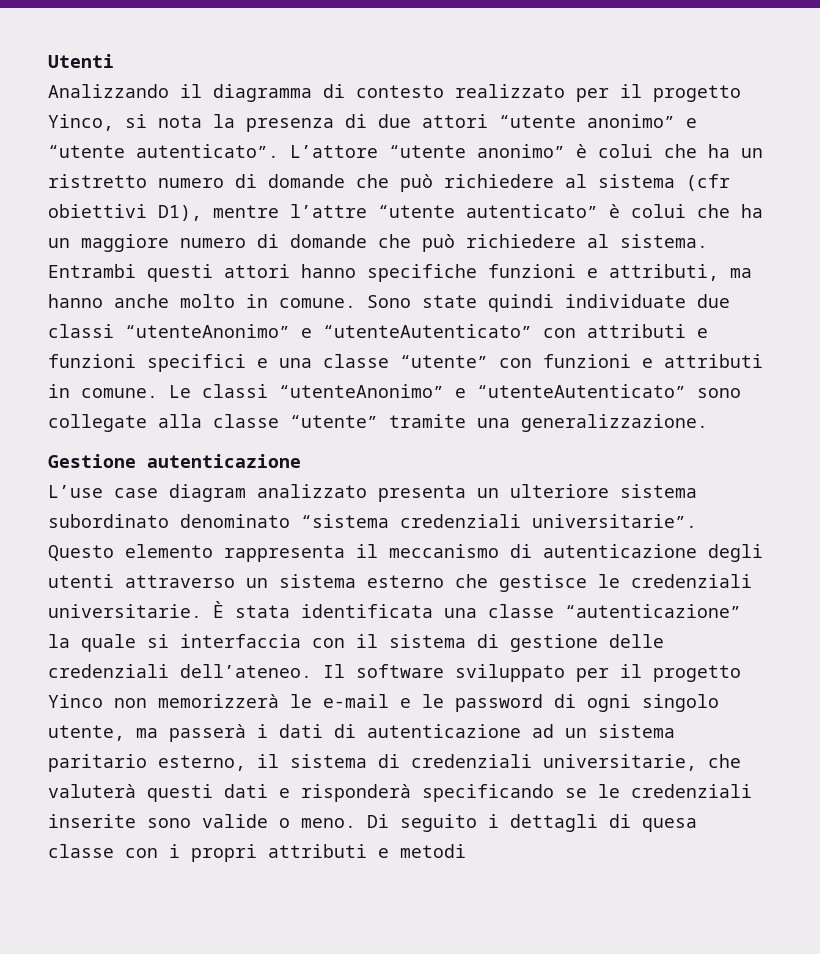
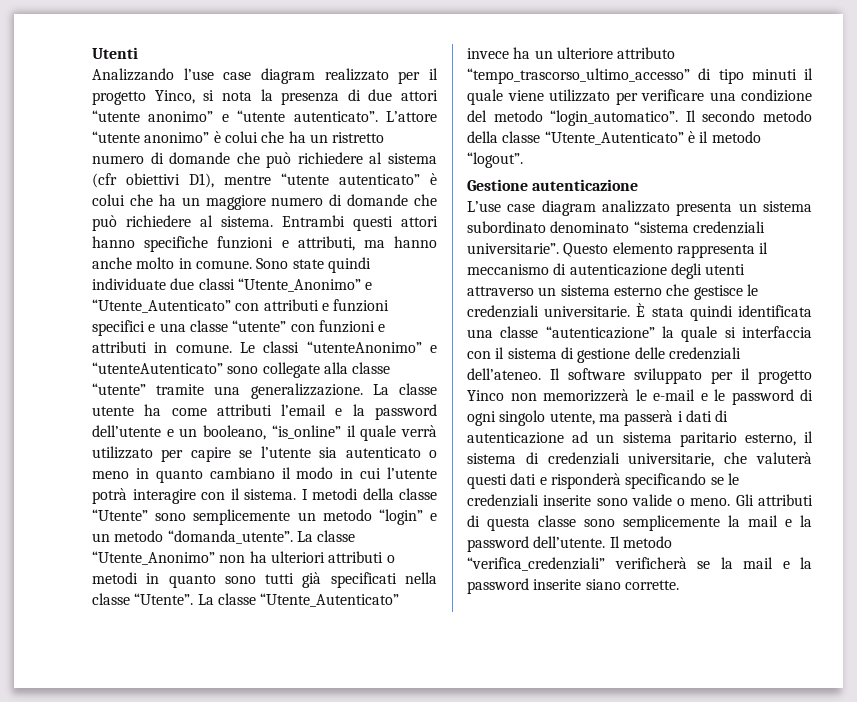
- Analizzando il diagramma di contesto realizzato per il progetto Yinco, si nota la presenza di due attori “utente anonimo” e “utente autenticato”.
+ Analizzando l’use case diagram realizzato per il progetto Yinco, si nota la presenza di due attori “utente anonimo” e “utente autenticato”.
- L’attore “utente anonimo” è colui che ha un ristretto numero di domande che può richiedere al sistema (cfr obiettivi D1), mentre l’attre “utente autenticato” è colui che ha un maggiore numero di domande che può richiedere al sistema.
+ L’attore “utente anonimo” è colui che ha un ristretto numero di domande che può richiedere al sistema (cfr obiettivi D1), mentre “utente autenticato” è colui che ha un maggiore numero di domande che può richiedere al sistema.
- Sono state quindi individuate due classi “utenteAnonimo” e “utenteAutenticato” con attributi e funzioni specifici e una classe “utente” con funzioni e attributi in comune.
+ Sono state quindi individuate due classi “Utente_Anonimo” e “Utente_Autenticato” con attributi e funzioni specifici e una classe “utente” con funzioni e attributi in comune.
+ La classe utente ha come attributi l’email e la password dell’utente e un booleano, “is_online” il quale verrà utilizzato per capire se l’utente sia autenticato o meno in quanto cambiano il modo in cui l’utente potrà interagire con il sistema. I metodi della classe “Utente” sono semplicemente un metodo “login” e un metodo “domanda_utente”. La classe “Utente_Anonimo” non ha ulteriori attributi o metodi in quanto sono tutti già specificati nella classe “Utente”. La classe “Utente_Autenticato” invece ha un ulteriore attributo “tempo_trascorso_ultimo_accesso” di tipo minuti il quale viene utilizzato per verificare una condizione del metodo “login_automatico”. Il secondo metodo della classe “Utente_Autenticato” è il metodo “logout”.
- L’use case diagram analizzato presenta un ulteriore sistema subordinato denominato “sistema credenziali universitarie”.
+ L’use case diagram analizzato presenta un sistema subordinato denominato “sistema credenziali universitarie”.
- È stata identificata una classe “autenticazione” la quale si interfaccia con il sistema di gestione delle credenziali dell’ateneo.
+ È stata quindi identificata una classe “autenticazione” la quale si interfaccia con il sistema di gestione delle credenziali dell’ateneo.
- Di seguito i dettagli di quesa classe con i propri attributi e metodi
+ Gli attributi di questa classe sono semplicemente la mail e la password dell’utente. Il metodo “verifica_credenziali” verificherà se la mail e la password inserite siano corrette.

